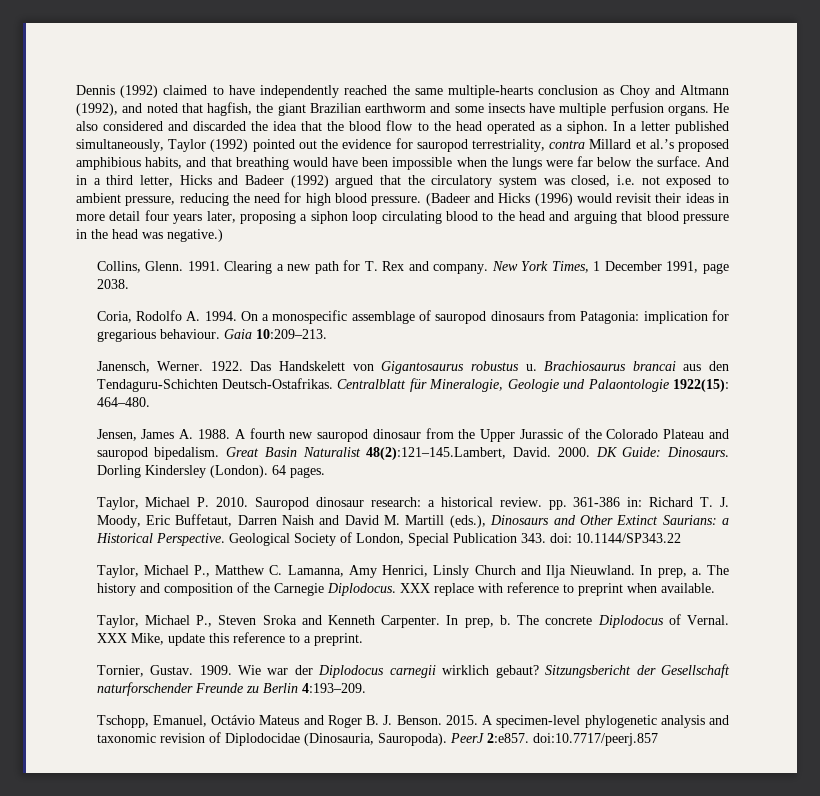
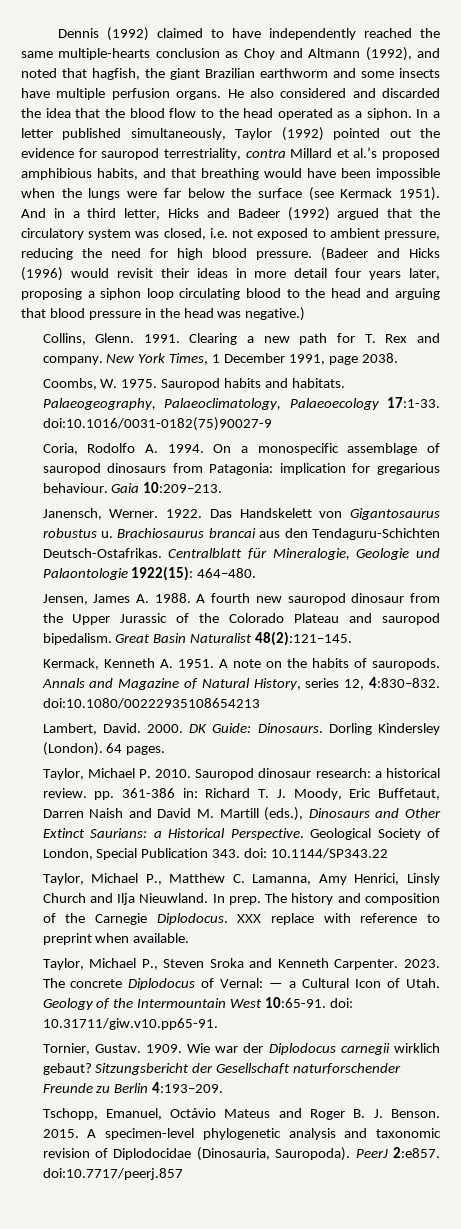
- In a letter published simultaneously, Taylor (1992) pointed out the evidence for sauropod terrestriality, contra Millard et al.’s proposed amphibious habits, and that breathing would have been impossible when the lungs were far below the surface.
+ In a letter published simultaneously, Taylor (1992) pointed out the evidence for sauropod terrestriality, contra Millard et al.’s proposed amphibious habits, and that breathing would have been impossible when the lungs were far below the surface (see Kermack 1951).
+ Coombs, W. 1975. Sauropod habits and habitats. Palaeogeography, Palaeoclimatology, Palaeoecology 17:1-33. doi:10.1016/0031-0182(75)90027-9
- Great Basin Naturalist 48(2):121–145.Lambert, David.
+ Great Basin Naturalist 48(2):121–145.
+ Kermack, Kenneth A. 1951. A note on the habits of sauropods. Annals and Magazine of Natural History, series 12, 4:830–832. doi:10.1080/00222935108654213
+ Lambert, David.
- In prep, a.
+ In prep.
- In prep, b.
+ 2023.
- The concrete Diplodocus of Vernal. XXX Mike, update this reference to a preprint.
+ The concrete Diplodocus of Vernal: — a Cultural Icon of Utah. Geology of the Intermountain West 10:65-91. doi: 10.31711/giw.v10.pp65-91.

